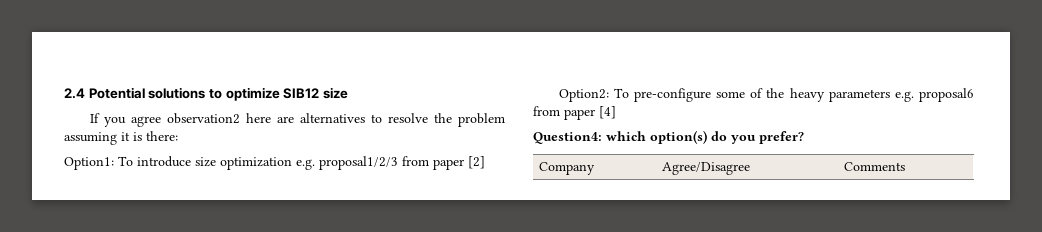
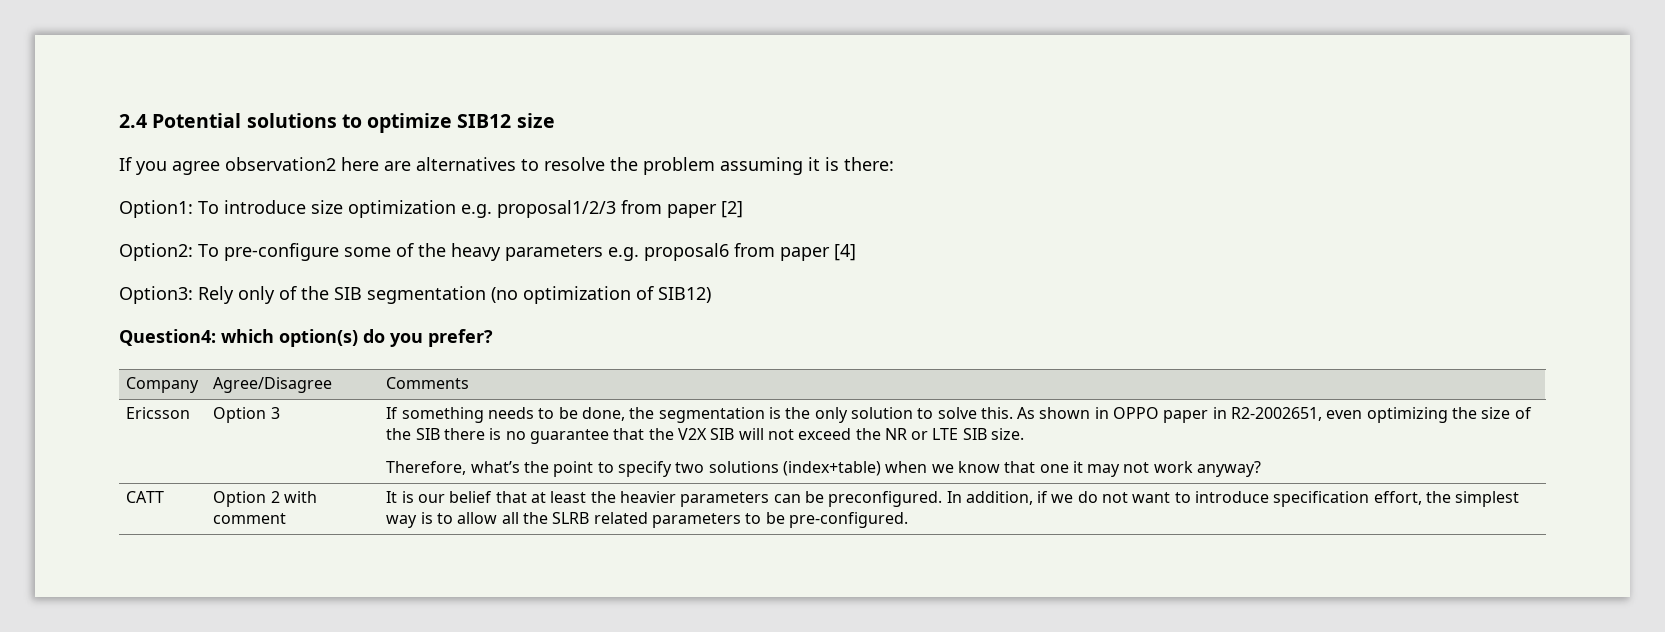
+ Option3: Rely only of the SIB segmentation (no optimization of SIB12)
+ Ericsson | Option 3 | If something needs to be done, the segmentation is the only solution to solve this. As shown in OPPO paper in R2-2002651, even optimizing the size of the SIB there is no guarantee that the V2X SIB will not exceed the NR or LTE SIB size.
+ Therefore, what’s the point to specify two solutions (index+table) when we know that one it may not work anyway?
+ CATT | Option 2 with comment | It is our belief that at least the heavier parameters can be preconfigured. In addition, if we do not want to introduce specification effort, the simplest way is to allow all the SLRB related parameters to be pre-configured.

